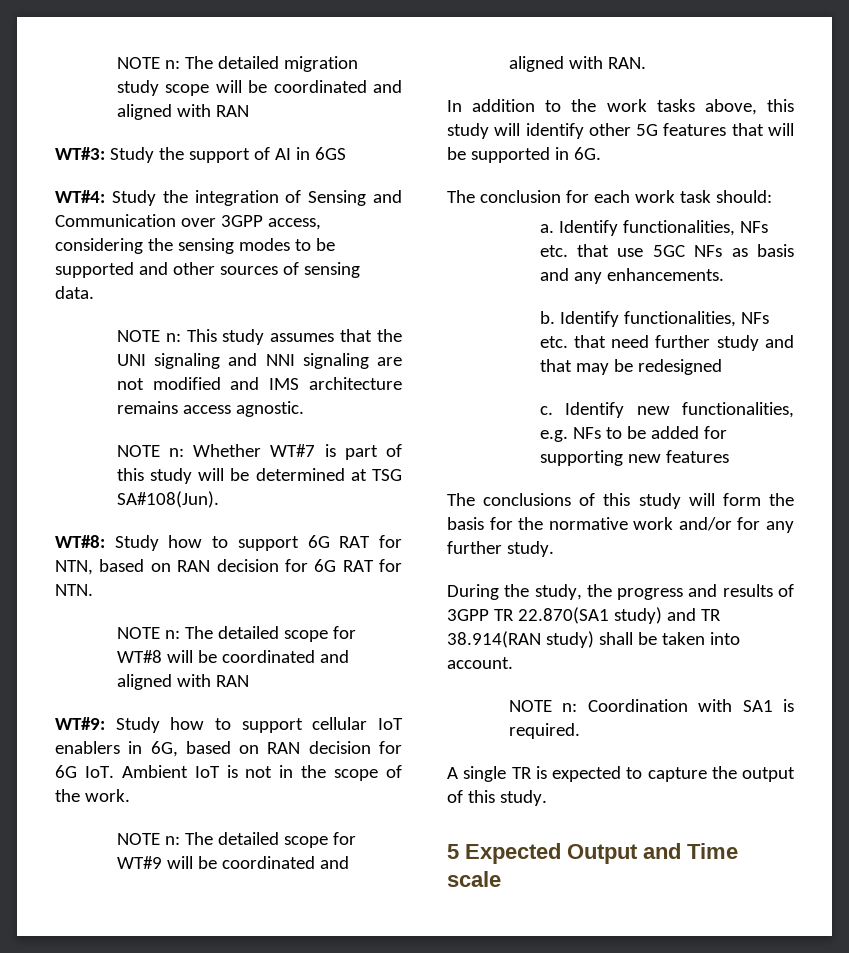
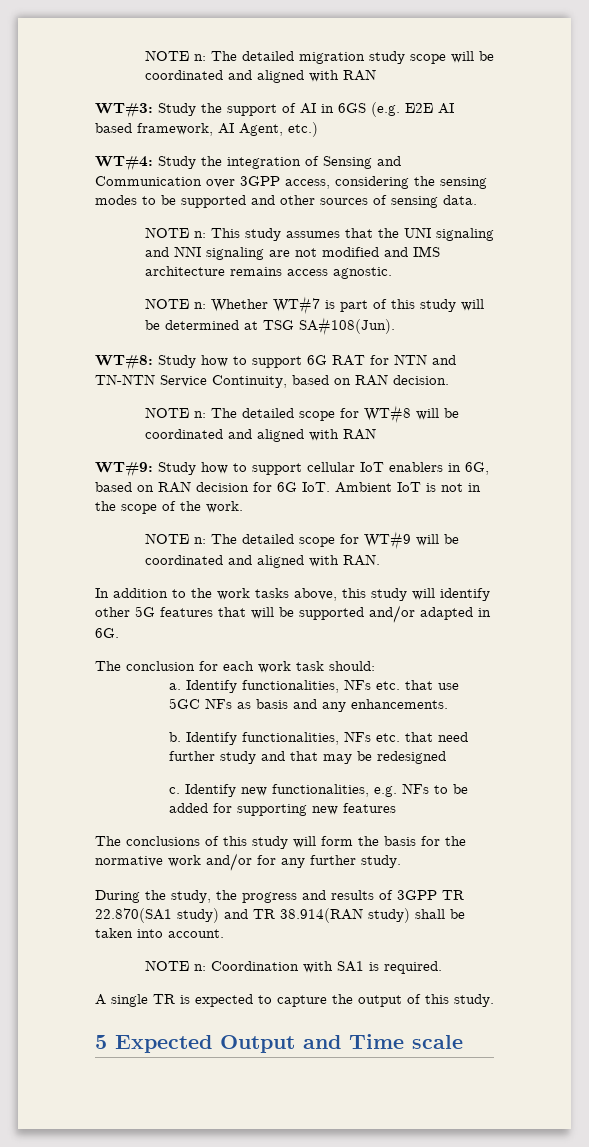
- WT#3: Study the support of AI in 6GS
+ WT#3: Study the support of AI in 6GS (e.g. E2E AI based framework, AI Agent, etc.)
- WT#8: Study how to support 6G RAT for NTN, based on RAN decision for 6G RAT for NTN.
+ WT#8: Study how to support 6G RAT for NTN and TN-NTN Service Continuity, based on RAN decision.
- In addition to the work tasks above, this study will identify other 5G features that will be supported in 6G.
+ In addition to the work tasks above, this study will identify other 5G features that will be supported and/or adapted in 6G.

